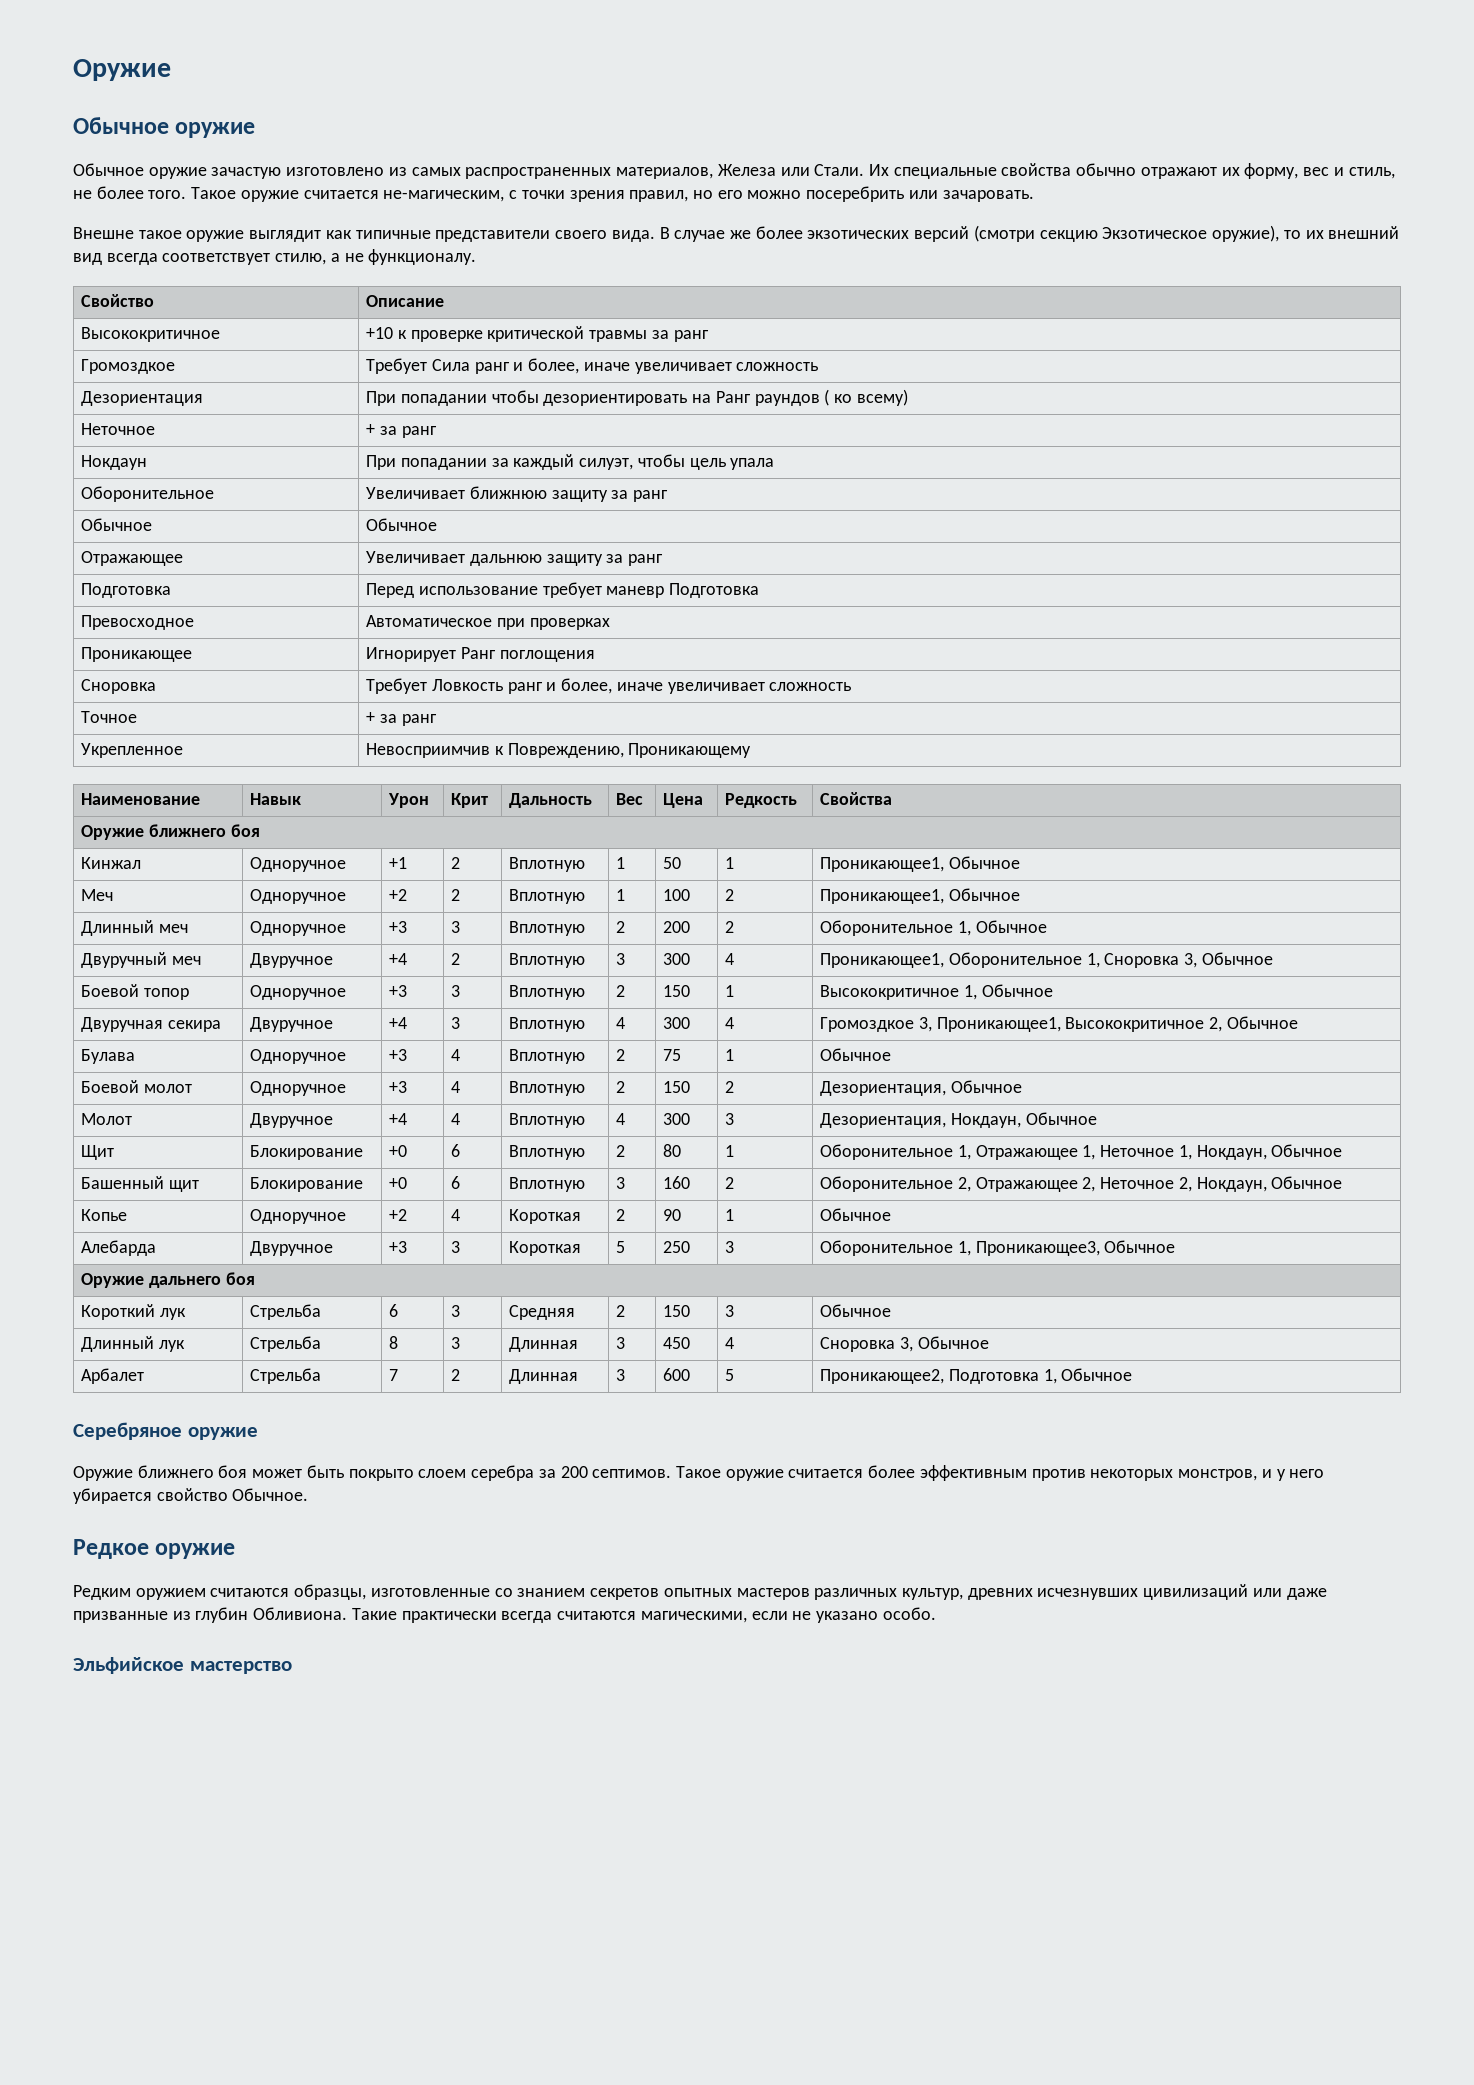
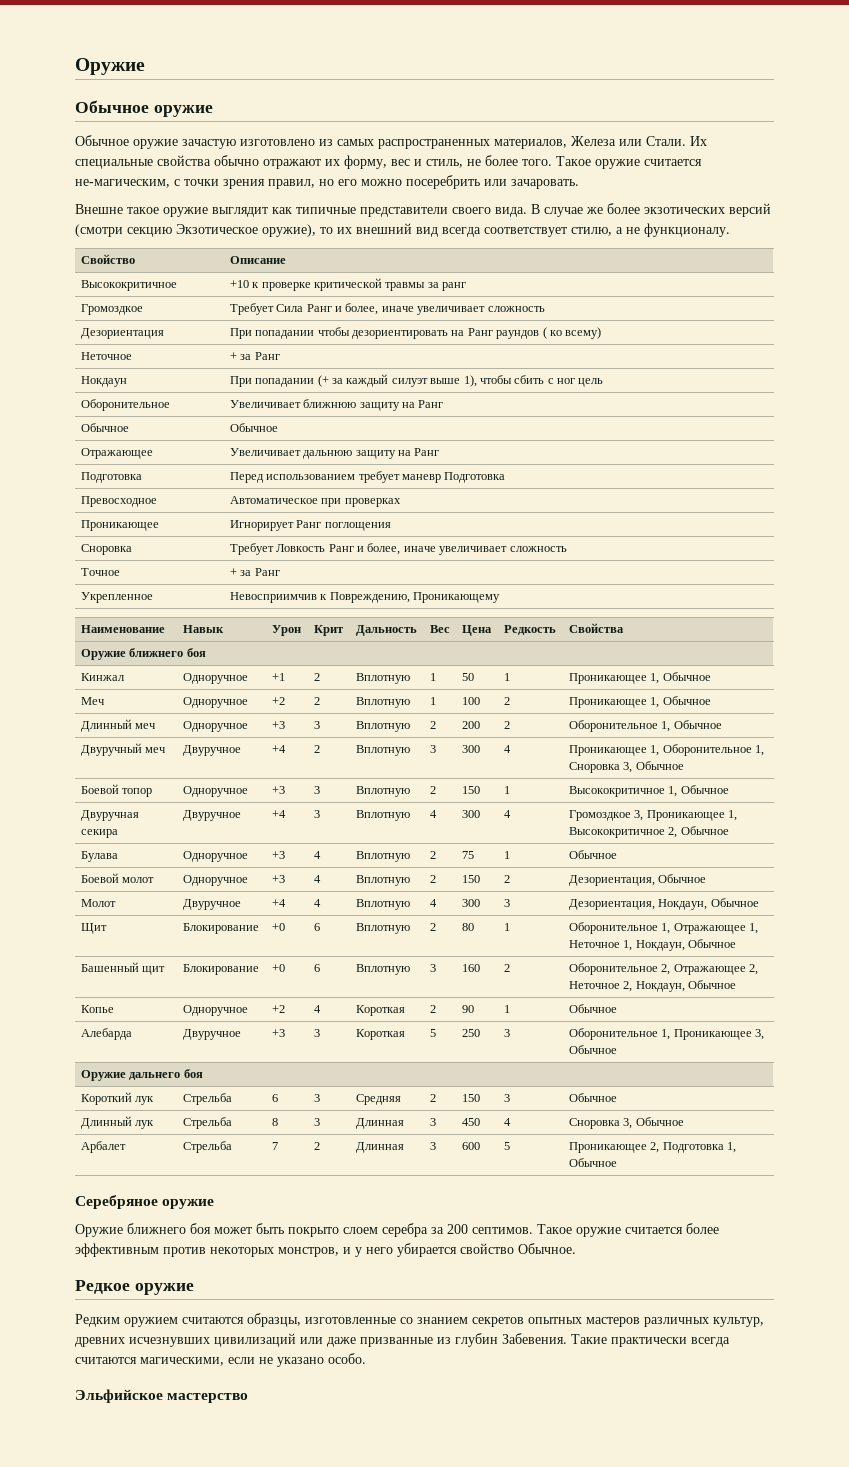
- Громоздкое | Требует Сила ранг и более, иначе увеличивает сложность
+ Громоздкое | Требует Сила Ранг и более, иначе увеличивает сложность
- Неточное | + за ранг
+ Неточное | + за Ранг
- Нокдаун | При попадании за каждый силуэт, чтобы цель упала
+ Нокдаун | При попадании (+ за каждый силуэт выше 1), чтобы сбить с ног цель
- Оборонительное | Увеличивает ближнюю защиту за ранг
+ Оборонительное | Увеличивает ближнюю защиту на Ранг
- Отражающее | Увеличивает дальнюю защиту за ранг
+ Отражающее | Увеличивает дальнюю защиту на Ранг
- Подготовка | Перед использование требует маневр Подготовка
+ Подготовка | Перед использованием требует маневр Подготовка
- Сноровка | Требует Ловкость ранг и более, иначе увеличивает сложность
+ Сноровка | Требует Ловкость Ранг и более, иначе увеличивает сложность
- Точное | + за ранг
+ Точное | + за Ранг
- Кинжал | Одноручное | +1 | 2 | Вплотную | 1 | 50 | 1 | Проникающее1, Обычное
+ Кинжал | Одноручное | +1 | 2 | Вплотную | 1 | 50 | 1 | Проникающее 1, Обычное
- Меч | Одноручное | +2 | 2 | Вплотную | 1 | 100 | 2 | Проникающее1, Обычное
+ Меч | Одноручное | +2 | 2 | Вплотную | 1 | 100 | 2 | Проникающее 1, Обычное
- Двуручный меч | Двуручное | +4 | 2 | Вплотную | 3 | 300 | 4 | Проникающее1, Оборонительное 1, Сноровка 3, Обычное
+ Двуручный меч | Двуручное | +4 | 2 | Вплотную | 3 | 300 | 4 | Проникающее 1, Оборонительное 1, Сноровка 3, Обычное
- Двуручная секира | Двуручное | +4 | 3 | Вплотную | 4 | 300 | 4 | Громоздкое 3, Проникающее1, Высококритичное 2, Обычное
+ Двуручная секира | Двуручное | +4 | 3 | Вплотную | 4 | 300 | 4 | Громоздкое 3, Проникающее 1, Высококритичное 2, Обычное
- Алебарда | Двуручное | +3 | 3 | Короткая | 5 | 250 | 3 | Оборонительное 1, Проникающее3, Обычное
+ Алебарда | Двуручное | +3 | 3 | Короткая | 5 | 250 | 3 | Оборонительное 1, Проникающее 3, Обычное
- Арбалет | Стрельба | 7 | 2 | Длинная | 3 | 600 | 5 | Проникающее2, Подготовка 1, Обычное
+ Арбалет | Стрельба | 7 | 2 | Длинная | 3 | 600 | 5 | Проникающее 2, Подготовка 1, Обычное
- Редким оружием считаются образцы, изготовленные со знанием секретов опытных мастеров различных культур, древних исчезнувших цивилизаций или даже призванные из глубин Обливиона.
+ Редким оружием считаются образцы, изготовленные со знанием секретов опытных мастеров различных культур, древних исчезнувших цивилизаций или даже призванные из глубин Забевения.

